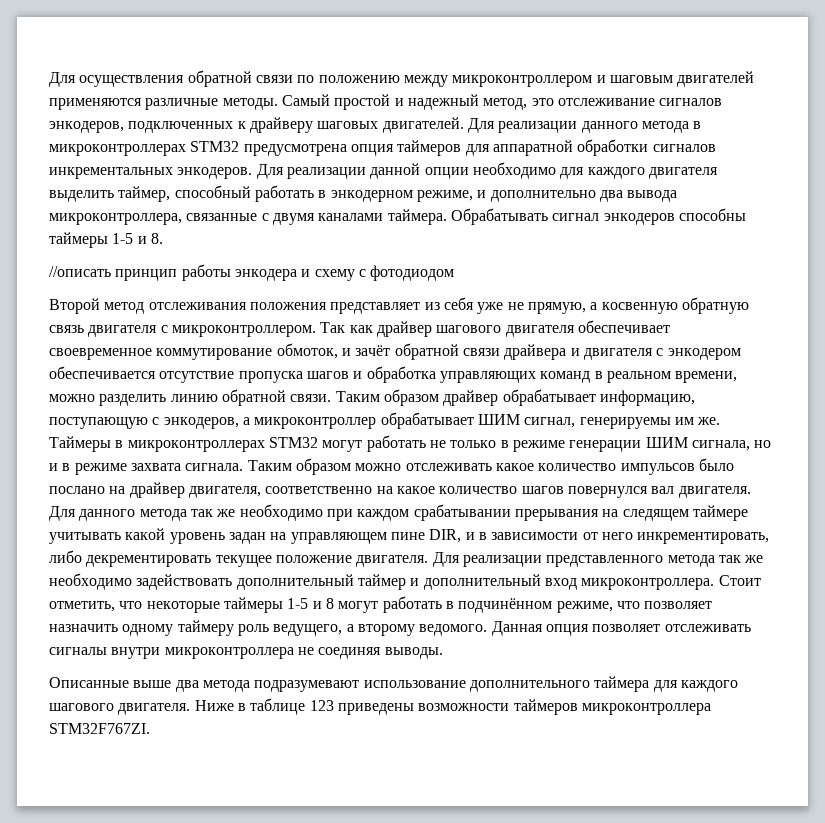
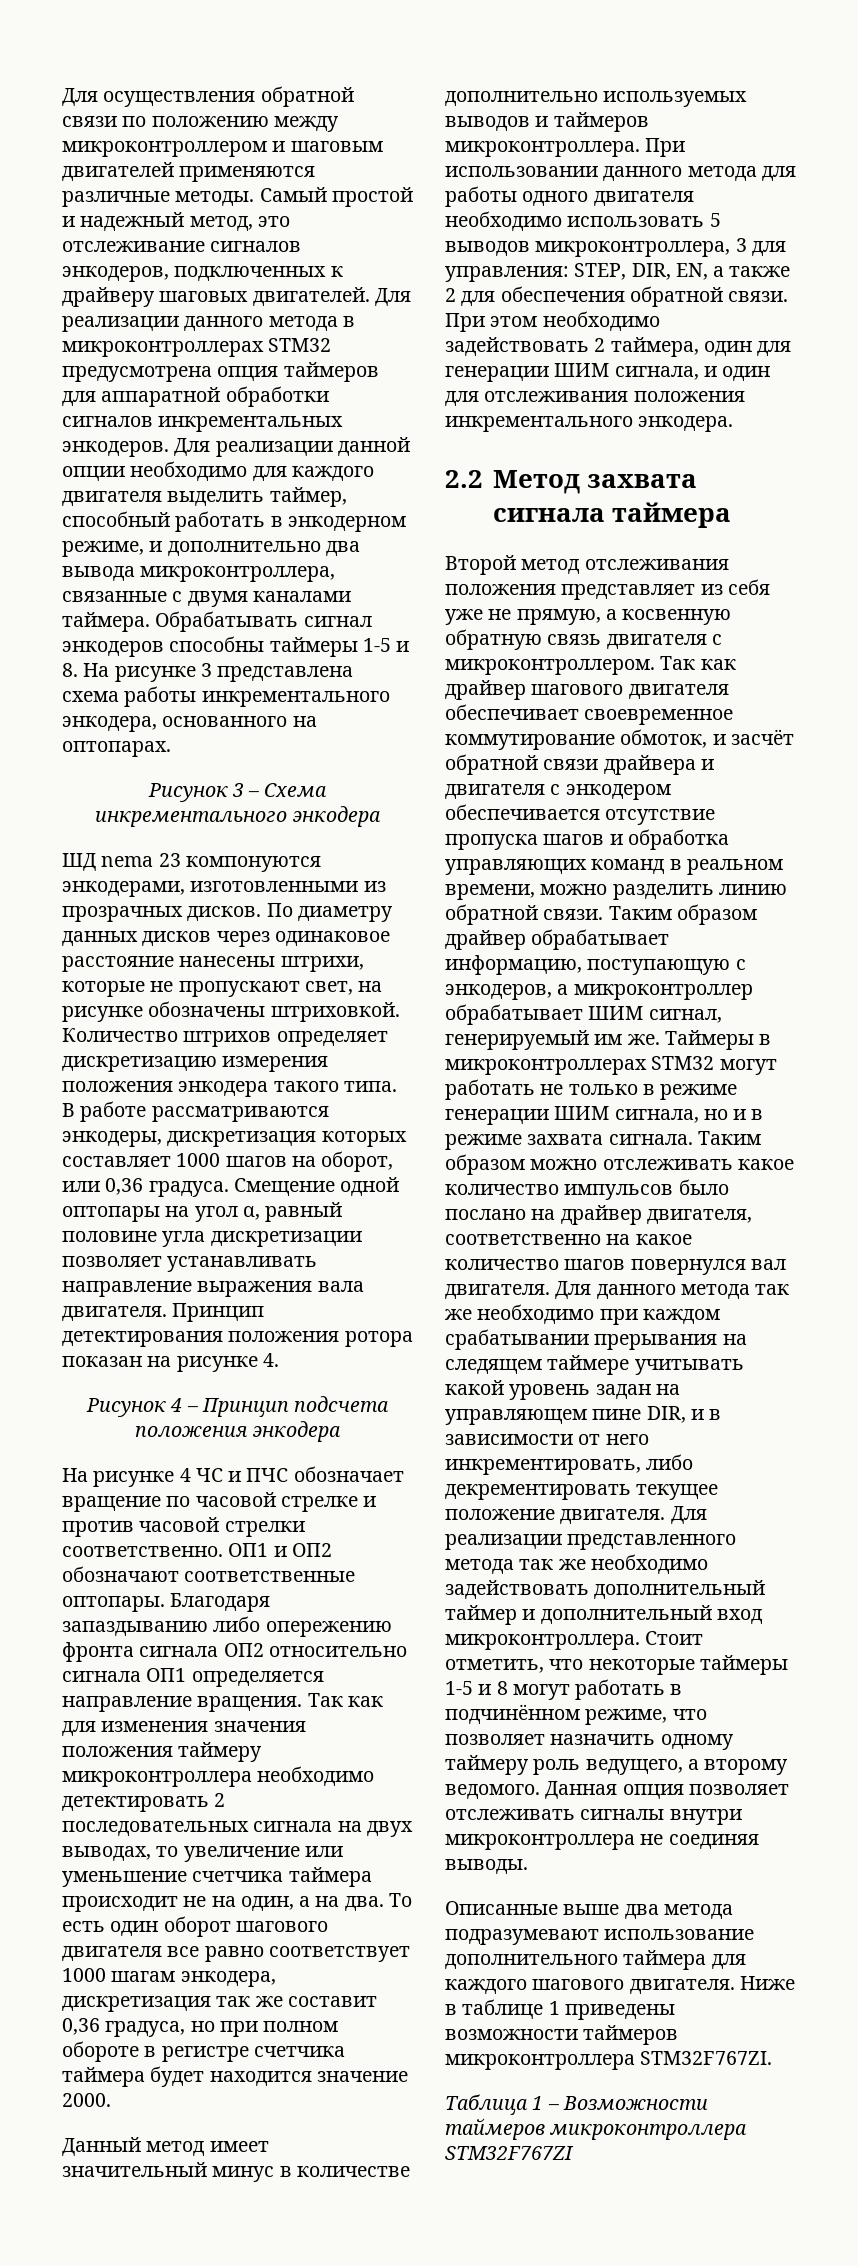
- Обрабатывать сигнал энкодеров способны таймеры 1-5 и 8.
- //описать принцип работы энкодера и схему с фотодиодом
+ Обрабатывать сигнал энкодеров способны таймеры 1-5 и 8. На рисунке 3 представлена схема работы инкрементального энкодера, основанного на оптопарах.
+ Рисунок 3 – Схема инкрементального энкодера
+ ШД nema 23 компонуются энкодерами, изготовленными из прозрачных дисков. По диаметру данных дисков через одинаковое расстояние нанесены штрихи, которые не пропускают свет, на рисунке обозначены штриховкой. Количество штрихов определяет дискретизацию измерения положения энкодера такого типа. В работе рассматриваются энкодеры, дискретизация которых составляет 1000 шагов на оборот, или 0,36 градуса. Смещение одной оптопары на угол α, равный половине угла дискретизации позволяет устанавливать направление выражения вала двигателя. Принцип детектирования положения ротора показан на рисунке 4.
+ Рисунок 4 – Принцип подсчета положения энкодера
+ На рисунке 4 ЧС и ПЧС обозначает вращение по часовой стрелке и против часовой стрелки соответственно. ОП1 и ОП2 обозначают соответственные оптопары. Благодаря запаздыванию либо опережению фронта сигнала ОП2 относительно сигнала ОП1 определяется направление вращения. Так как для изменения значения положения таймеру микроконтроллера необходимо детектировать 2 последовательных сигнала на двух выводах, то увеличение или уменьшение счетчика таймера происходит не на один, а на два. То есть один оборот шагового двигателя все равно соответствует 1000 шагам энкодера, дискретизация так же составит 0,36 градуса, но при полном обороте в регистре счетчика таймера будет находится значение 2000.
+ Данный метод имеет значительный минус в количестве дополнительно используемых выводов и таймеров микроконтроллера. При использовании данного метода для работы одного двигателя необходимо использовать 5 выводов микроконтроллера, 3 для управления: STEP, DIR, EN, а также 2 для обеспечения обратной связи. При этом необходимо задействовать 2 таймера, один для генерации ШИМ сигнала, и один для отслеживания положения инкрементального энкодера.
+ 2.2 Метод захвата сигнала таймера
- Так как драйвер шагового двигателя обеспечивает своевременное коммутирование обмоток, и зачёт обратной связи драйвера и двигателя с энкодером обеспечивается отсутствие пропуска шагов и обработка управляющих команд в реальном времени, можно разделить линию обратной связи.
+ Так как драйвер шагового двигателя обеспечивает своевременное коммутирование обмоток, и засчёт обратной связи драйвера и двигателя с энкодером обеспечивается отсутствие пропуска шагов и обработка управляющих команд в реальном времени, можно разделить линию обратной связи.
- Таким образом драйвер обрабатывает информацию, поступающую с энкодеров, а микроконтроллер обрабатывает ШИМ сигнал, генерируемы им же.
+ Таким образом драйвер обрабатывает информацию, поступающую с энкодеров, а микроконтроллер обрабатывает ШИМ сигнал, генерируемый им же.
- Ниже в таблице 123 приведены возможности таймеров микроконтроллера STM32F767ZI.
+ Ниже в таблице 1 приведены возможности таймеров микроконтроллера STM32F767ZI.
+ Таблица 1 – Возможности таймеров микроконтроллера STM32F767ZI

